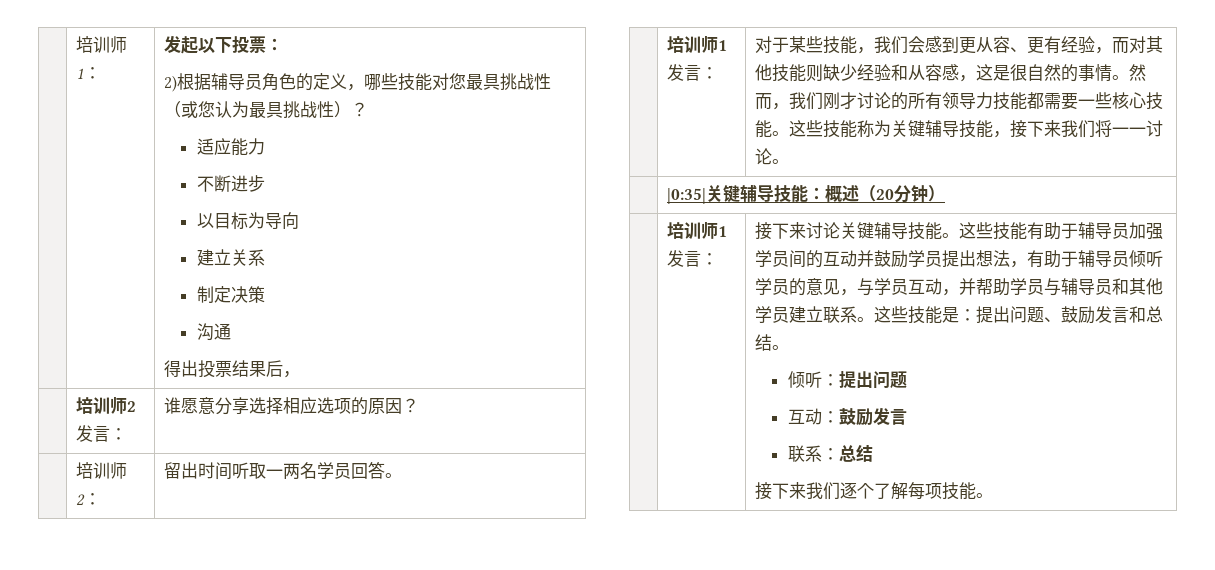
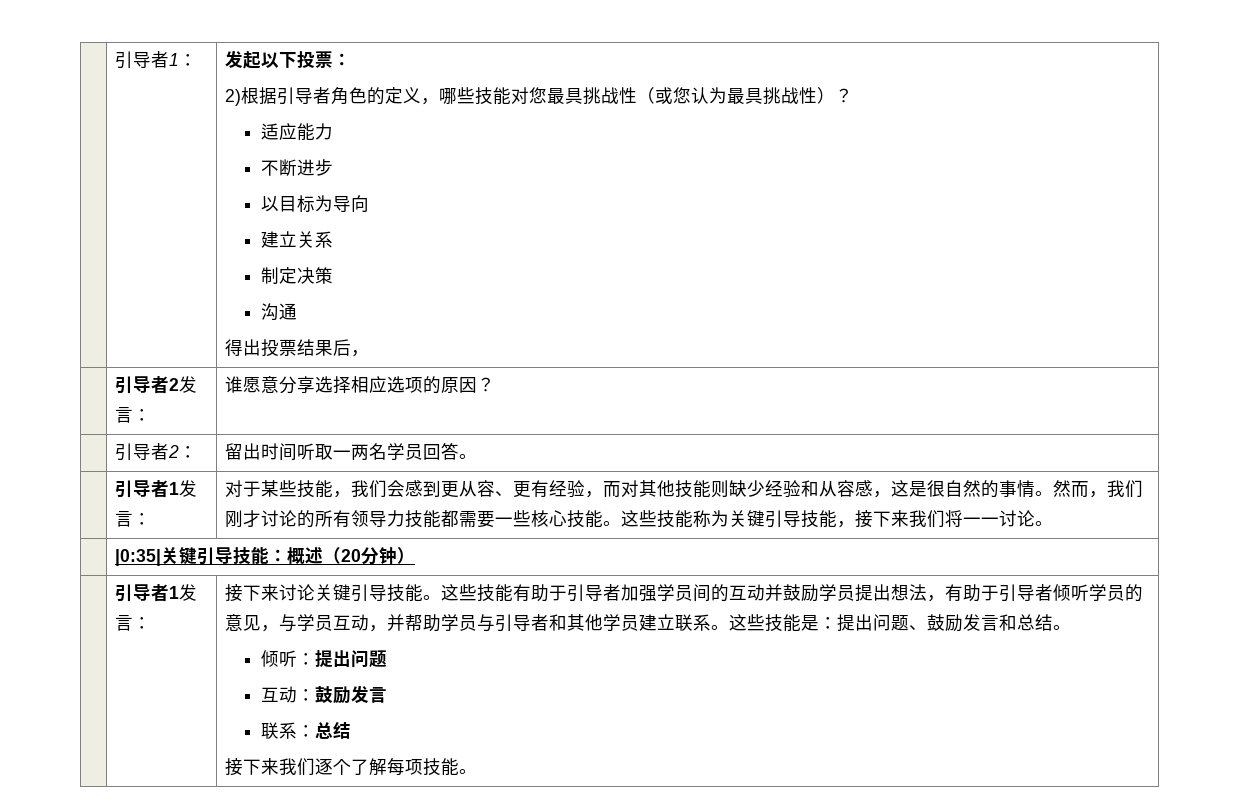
- 培训师1：
+ 引导者1：
- 2)根据辅导员角色的定义，哪些技能对您最具挑战性（或您认为最具挑战性）？
+ 2)根据引导者角色的定义，哪些技能对您最具挑战性（或您认为最具挑战性）？
- | 培训师2发言： | 谁愿意分享选择相应选项的原因？
+ | 引导者2发言： | 谁愿意分享选择相应选项的原因？
- | 培训师2： | 留出时间听取一两名学员回答。
- | 培训师1发言：
+ | 引导者2： | 留出时间听取一两名学员回答。
+ | 引导者1发言：
- 这些技能称为关键辅导技能，接下来我们将一一讨论。
+ 这些技能称为关键引导技能，接下来我们将一一讨论。
- | |0:35|关键辅导技能：概述（20分钟）
- | 培训师1发言：
+ | |0:35|关键引导技能：概述（20分钟）
+ | 引导者1发言：
- 接下来讨论关键辅导技能。
+ 接下来讨论关键引导技能。
- 这些技能有助于辅导员加强学员间的互动并鼓励学员提出想法，有助于辅导员倾听学员的意见，与学员互动，并帮助学员与辅导员和其他学员建立联系。
+ 这些技能有助于引导者加强学员间的互动并鼓励学员提出想法，有助于引导者倾听学员的意见，与学员互动，并帮助学员与引导者和其他学员建立联系。

